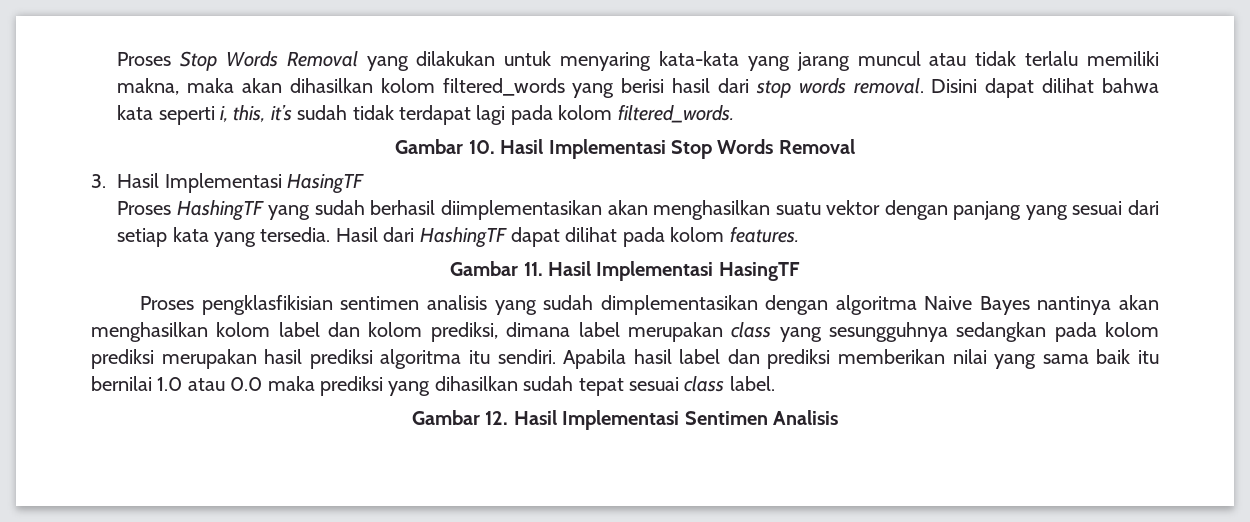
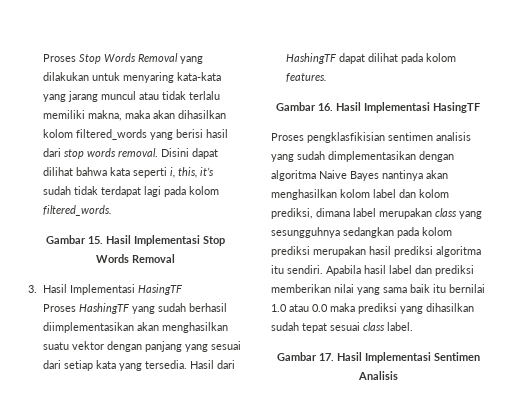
- Gambar 10. Hasil Implementasi Stop Words Removal
+ Gambar 15. Hasil Implementasi Stop Words Removal
- Gambar 11. Hasil Implementasi HasingTF
+ Gambar 16. Hasil Implementasi HasingTF
- Gambar 12. Hasil Implementasi Sentimen Analisis
+ Gambar 17. Hasil Implementasi Sentimen Analisis

